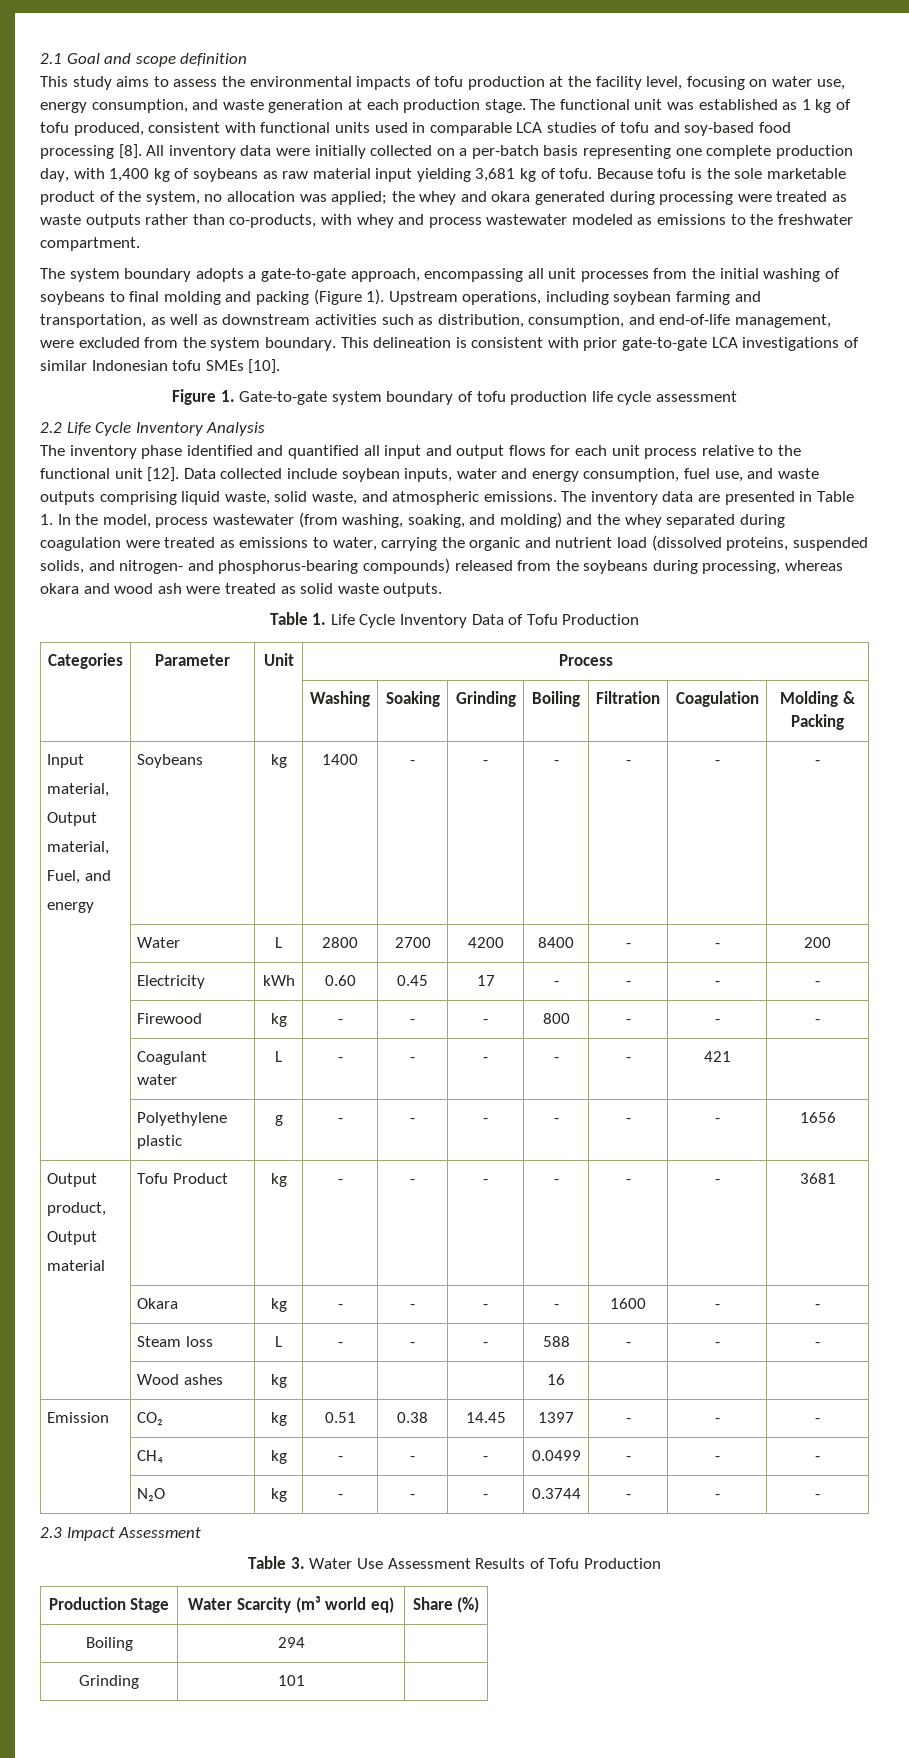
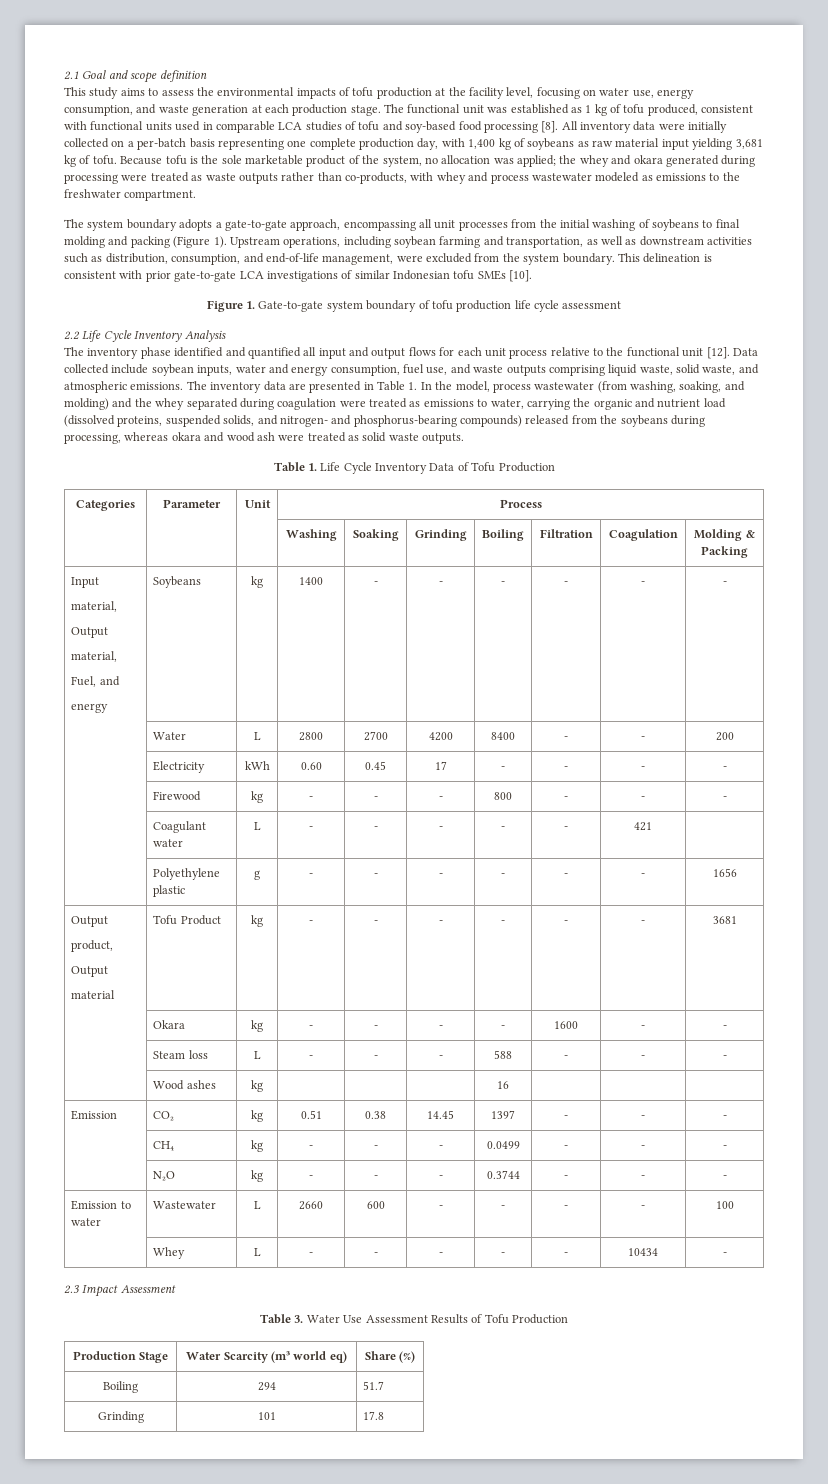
+ Emission to water | Wastewater | L | 2660 | 600 | - | - | - | - | 100
+ | Whey | L | - | - | - | - | - | 10434 | -
- Boiling | 294 |
+ Boiling | 294 | 51.7
- Grinding | 101 |
+ Grinding | 101 | 17.8

